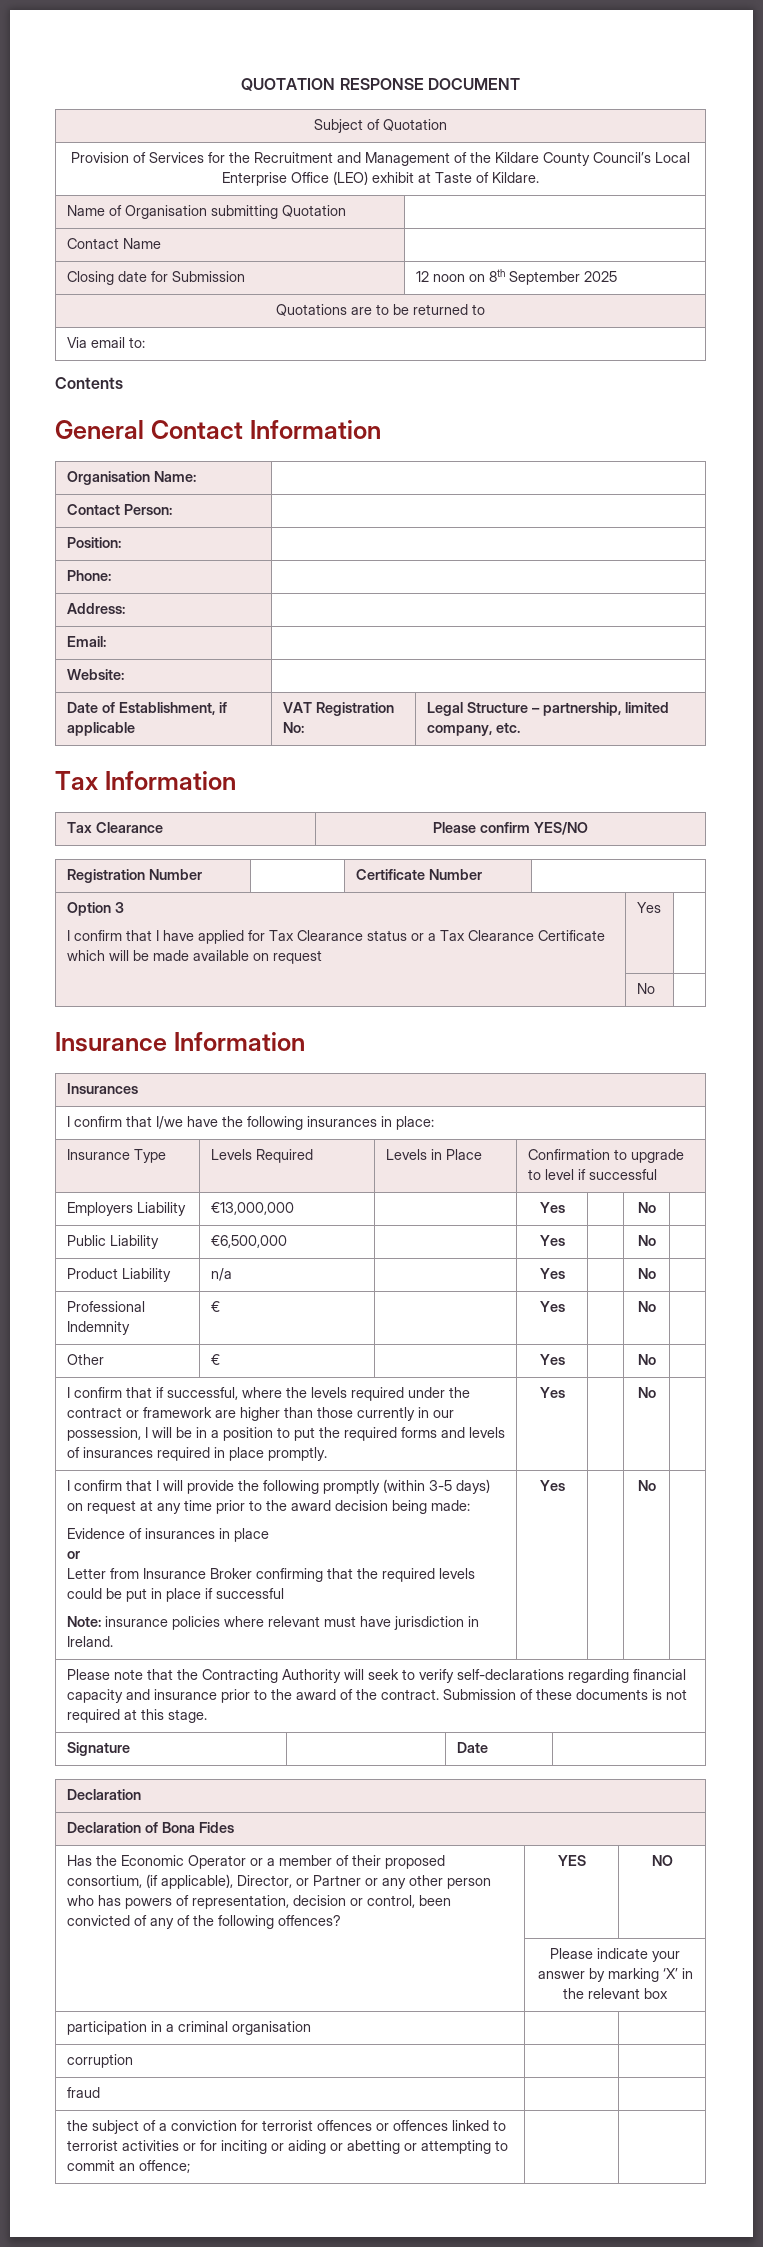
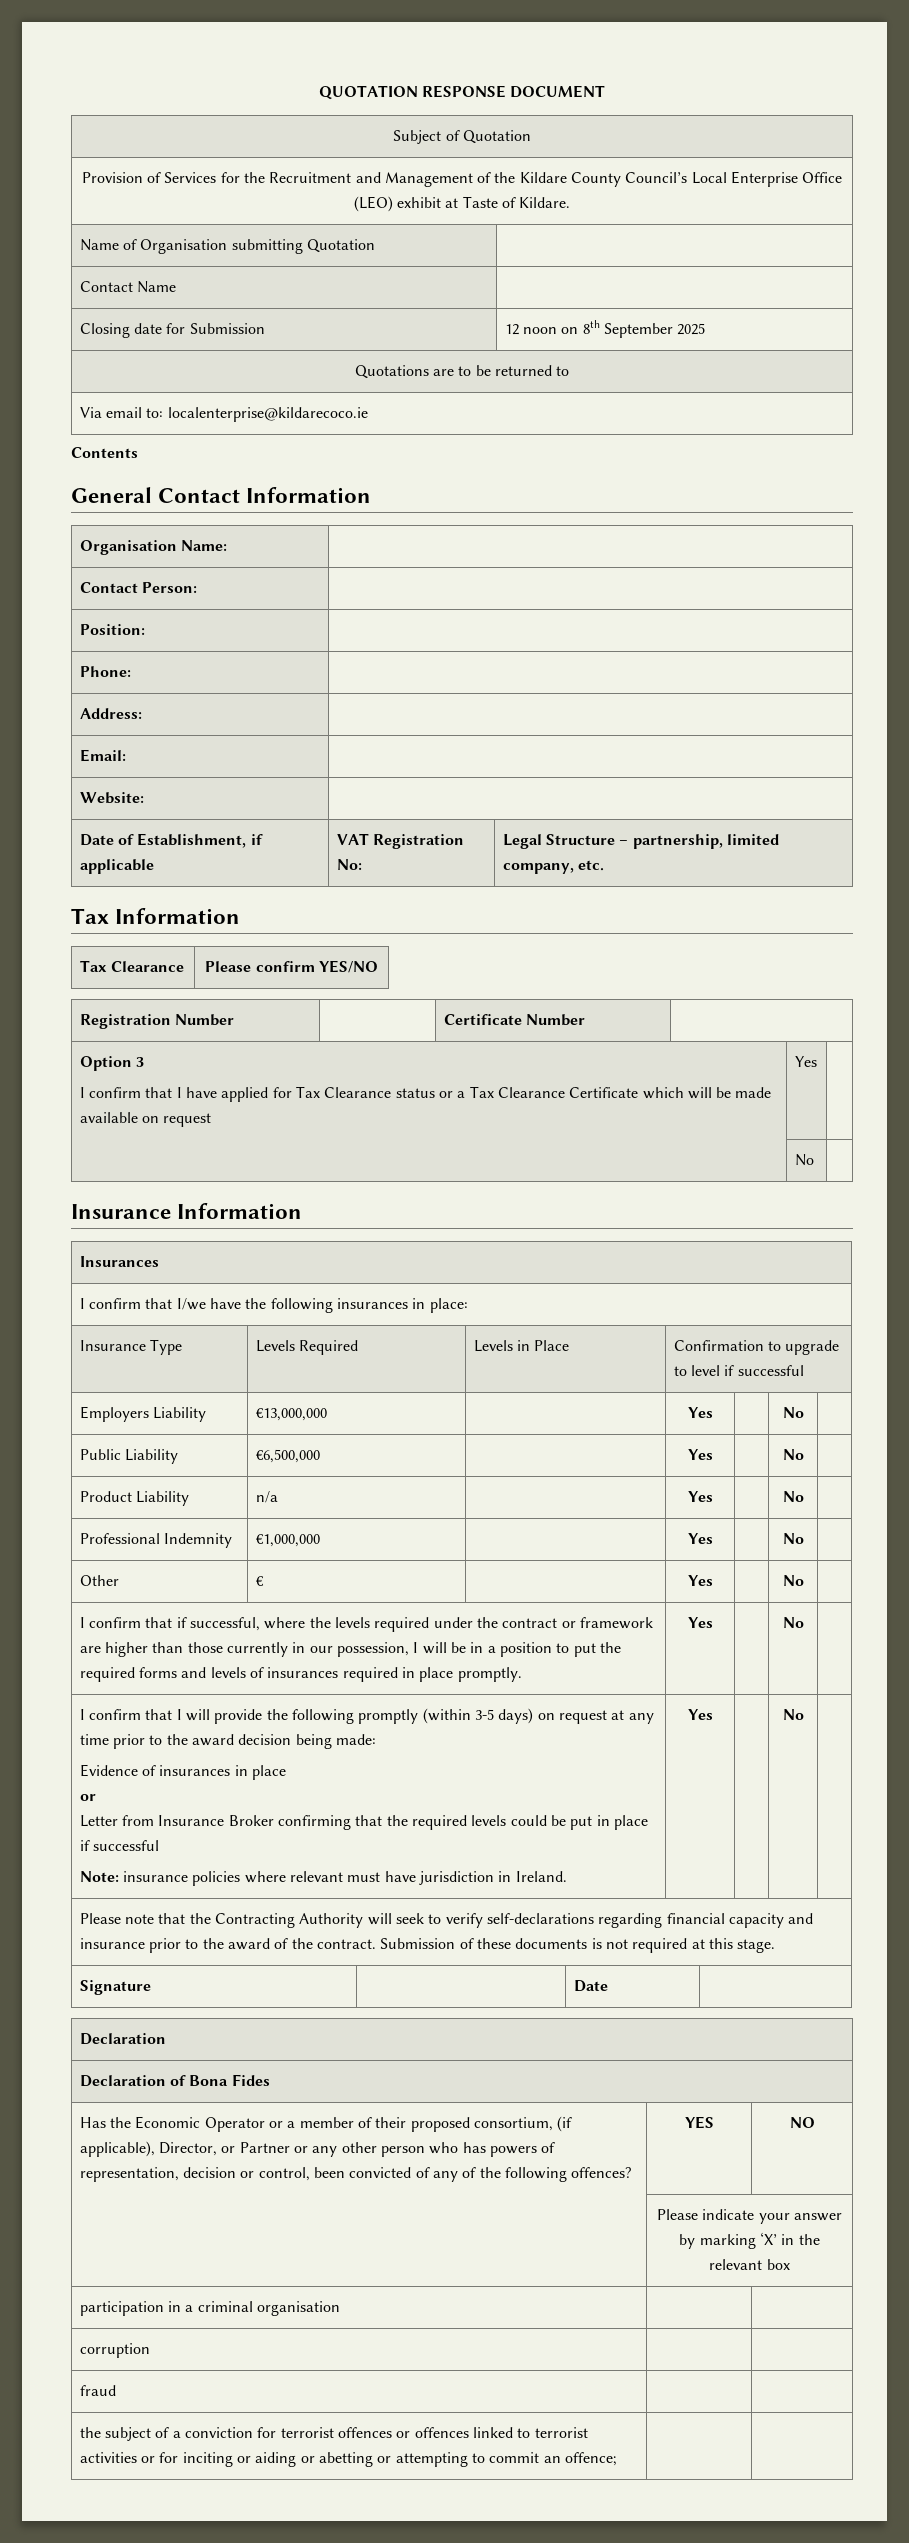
- Via email to:
+ Via email to: localenterprise@kildarecoco.ie
- Professional Indemnity | € | | Yes | | No |
+ Professional Indemnity | €1,000,000 | | Yes | | No |

